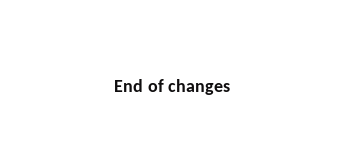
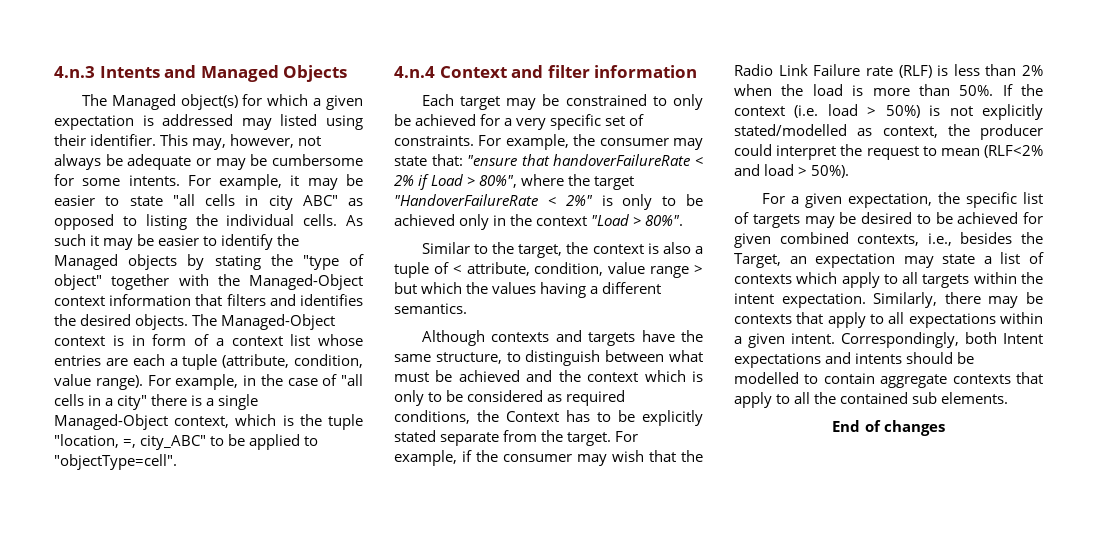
+ 4.n.3 Intents and Managed Objects
+ The Managed object(s) for which a given expectation is addressed may listed using their identifier. This may, however, not always be adequate or may be cumbersome for some intents. For example, it may be easier to state "all cells in city ABC" as opposed to listing the individual cells. As such it may be easier to identify the Managed objects by stating the "type of object" together with the Managed-Object context information that filters and identifies the desired objects. The Managed-Object context is in form of a context list whose entries are each a tuple (attribute, condition, value range). For example, in the case of "all cells in a city" there is a single Managed-Object context, which is the tuple "location, =, city_ABC" to be applied to "objectType=cell".
+ 4.n.4 Context and filter information
+ Each target may be constrained to only be achieved for a very specific set of constraints. For example, the consumer may state that: "ensure that handoverFailureRate < 2% if Load > 80%", where the target "HandoverFailureRate < 2%" is only to be achieved only in the context "Load > 80%".
+ Similar to the target, the context is also a tuple of < attribute, condition, value range > but which the values having a different semantics.
+ Although contexts and targets have the same structure, to distinguish between what must be achieved and the context which is only to be considered as required conditions, the Context has to be explicitly stated separate from the target. For example, if the consumer may wish that the Radio Link Failure rate (RLF) is less than 2% when the load is more than 50%. If the context (i.e. load > 50%) is not explicitly stated/modelled as context, the producer could interpret the request to mean (RLF<2% and load > 50%).
+ For a given expectation, the specific list of targets may be desired to be achieved for given combined contexts, i.e., besides the Target, an expectation may state a list of contexts which apply to all targets within the intent expectation. Similarly, there may be contexts that apply to all expectations within a given intent. Correspondingly, both Intent expectations and intents should be modelled to contain aggregate contexts that apply to all the contained sub elements.

